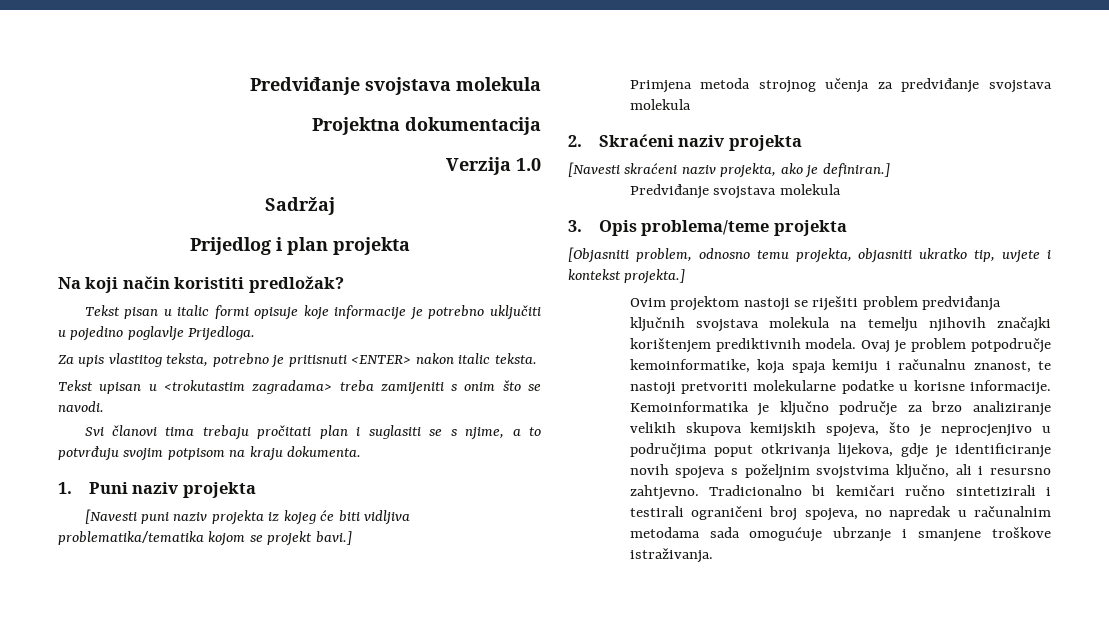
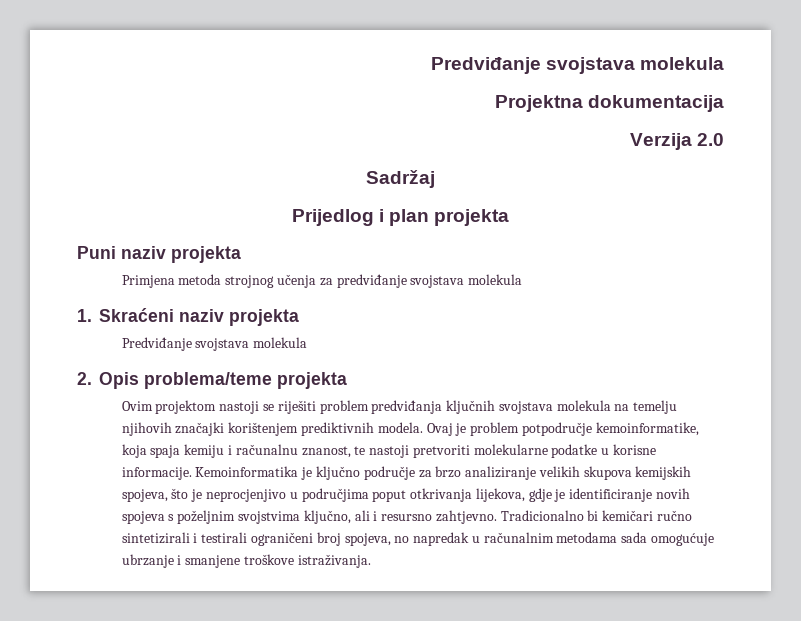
- Verzija 1.0
+ Verzija 2.0
- Na koji način koristiti predložak?
- Tekst pisan u italic formi opisuje koje informacije je potrebno uključiti u pojedino poglavlje Prijedloga.
- Za upis vlastitog teksta, potrebno je pritisnuti <ENTER> nakon italic teksta.
- Tekst upisan u <trokutastim zagradama> treba zamijeniti s onim što se navodi.
- Svi članovi tima trebaju pročitati plan i suglasiti se s njime, a to potvrđuju svojim potpisom na kraju dokumenta.
- 1. Puni naziv projekta
- [Navesti puni naziv projekta iz kojeg će biti vidljiva problematika/tematika kojom se projekt bavi.]
+ Puni naziv projekta
- 2. Skraćeni naziv projekta
- [Navesti skraćeni naziv projekta, ako je definiran.]
+ 1. Skraćeni naziv projekta
  Predviđanje svojstava molekula
- 3. Opis problema/teme projekta
+ 2. Opis problema/teme projekta
- [Objasniti problem, odnosno temu projekta, objasniti ukratko tip, uvjete i kontekst projekta.]

